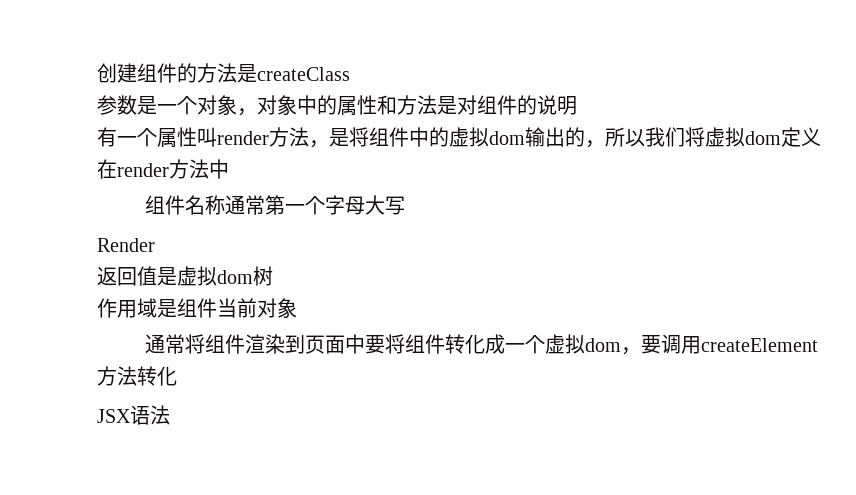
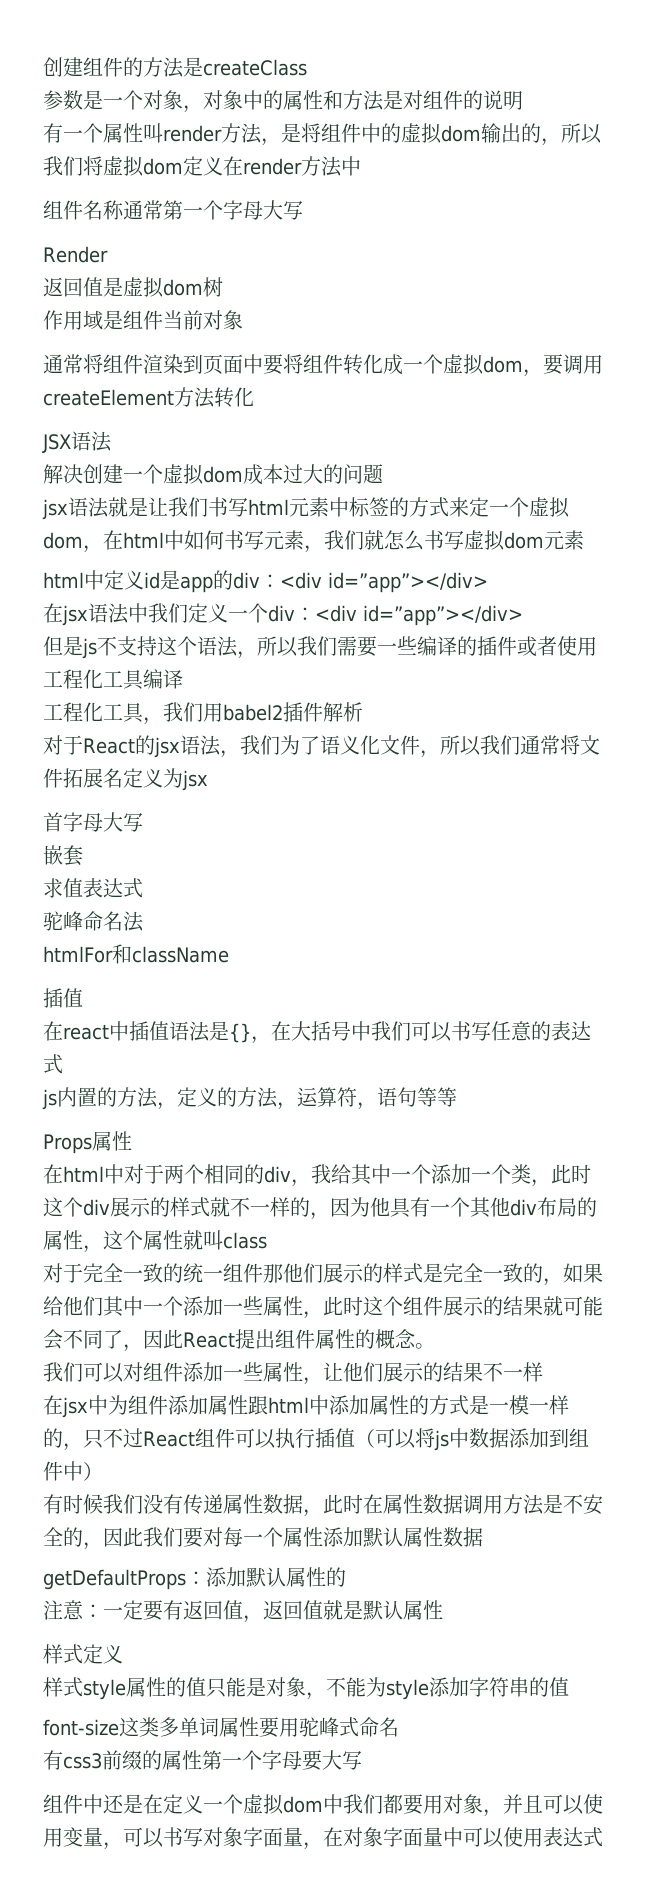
+ 解决创建一个虚拟dom成本过大的问题
+ jsx语法就是让我们书写html元素中标签的方式来定一个虚拟dom，在html中如何书写元素，我们就怎么书写虚拟dom元素
+ html中定义id是app的div：<div id=”app”></div>
+ 在jsx语法中我们定义一个div：<div id=”app”></div>
+ 但是js不支持这个语法，所以我们需要一些编译的插件或者使用工程化工具编译
+ 工程化工具，我们用babel2插件解析
+ 对于React的jsx语法，我们为了语义化文件，所以我们通常将文件拓展名定义为jsx
+ 首字母大写
+ 嵌套
+ 求值表达式
+ 驼峰命名法
+ htmlFor和className
+ 插值
+ 在react中插值语法是{}，在大括号中我们可以书写任意的表达式
+ js内置的方法，定义的方法，运算符，语句等等
+ Props属性
+ 在html中对于两个相同的div，我给其中一个添加一个类，此时这个div展示的样式就不一样的，因为他具有一个其他div布局的属性，这个属性就叫class
+ 对于完全一致的统一组件那他们展示的样式是完全一致的，如果给他们其中一个添加一些属性，此时这个组件展示的结果就可能会不同了，因此React提出组件属性的概念。
+ 我们可以对组件添加一些属性，让他们展示的结果不一样
+ 在jsx中为组件添加属性跟html中添加属性的方式是一模一样的，只不过React组件可以执行插值（可以将js中数据添加到组件中）
+ 有时候我们没有传递属性数据，此时在属性数据调用方法是不安全的，因此我们要对每一个属性添加默认属性数据
+ getDefaultProps：添加默认属性的
+ 注意：一定要有返回值，返回值就是默认属性
+ 样式定义
+ 样式style属性的值只能是对象，不能为style添加字符串的值
+ font-size这类多单词属性要用驼峰式命名
+ 有css3前缀的属性第一个字母要大写
+ 组件中还是在定义一个虚拟dom中我们都要用对象，并且可以使用变量，可以书写对象字面量，在对象字面量中可以使用表达式

